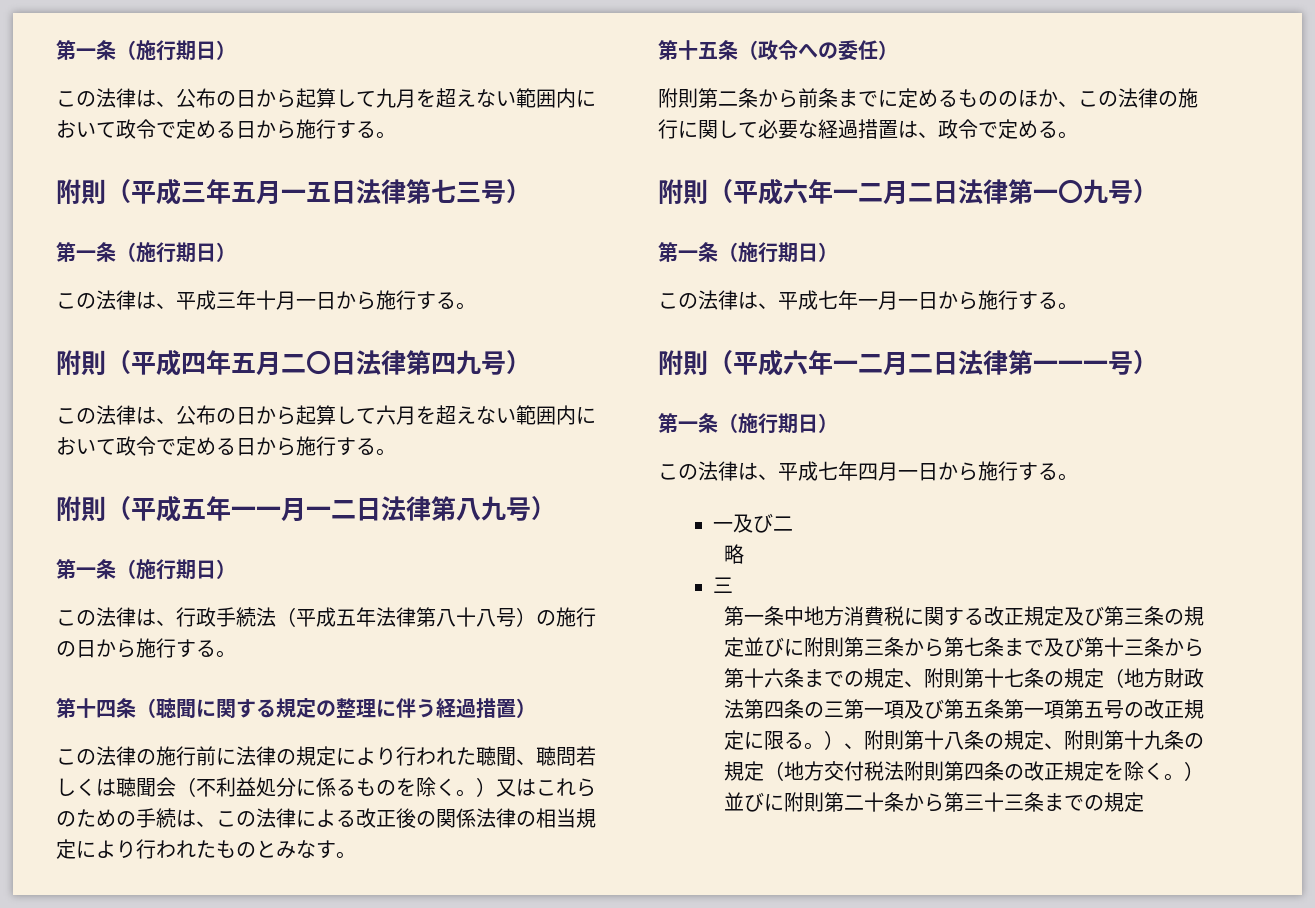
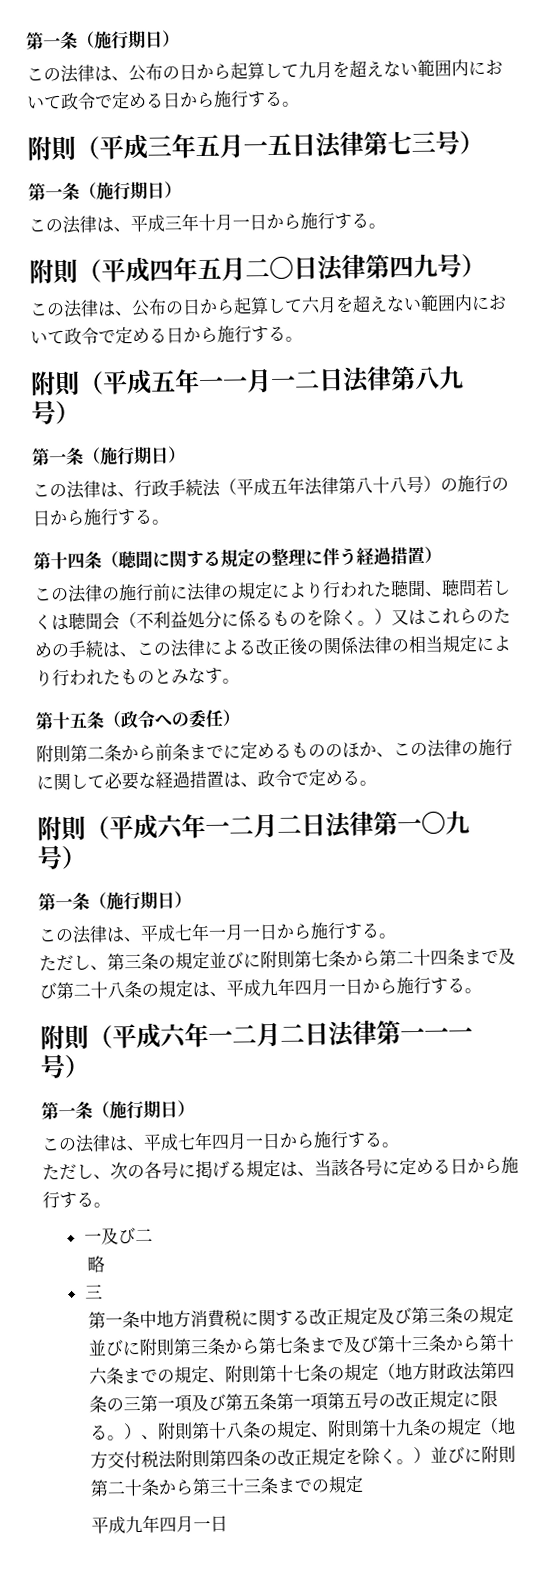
+ ただし、第三条の規定並びに附則第七条から第二十四条まで及び第二十八条の規定は、平成九年四月一日から施行する。
+ ただし、次の各号に掲げる規定は、当該各号に定める日から施行する。
  第一条中地方消費税に関する改正規定及び第三条の規定並びに附則第三条から第七条まで及び第十三条から第十六条までの規定、附則第十七条の規定（地方財政法第四条の三第一項及び第五条第一項第五号の改正規定に限る。）、附則第十八条の規定、附則第十九条の規定（地方交付税法附則第四条の改正規定を除く。）並びに附則第二十条から第三十三条までの規定
+ 平成九年四月一日

